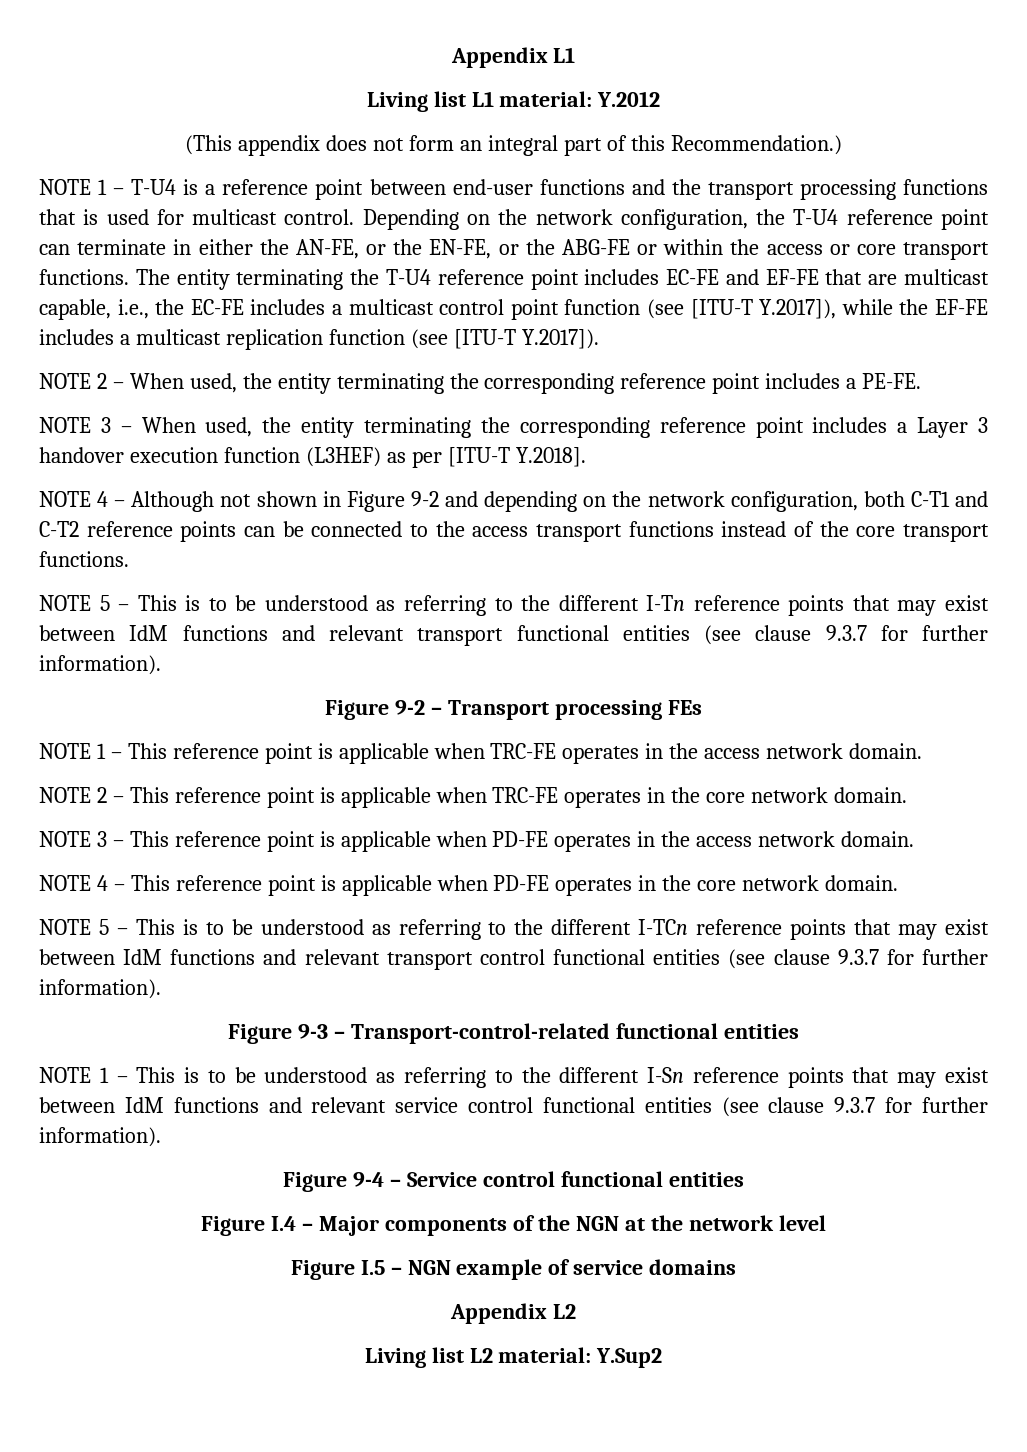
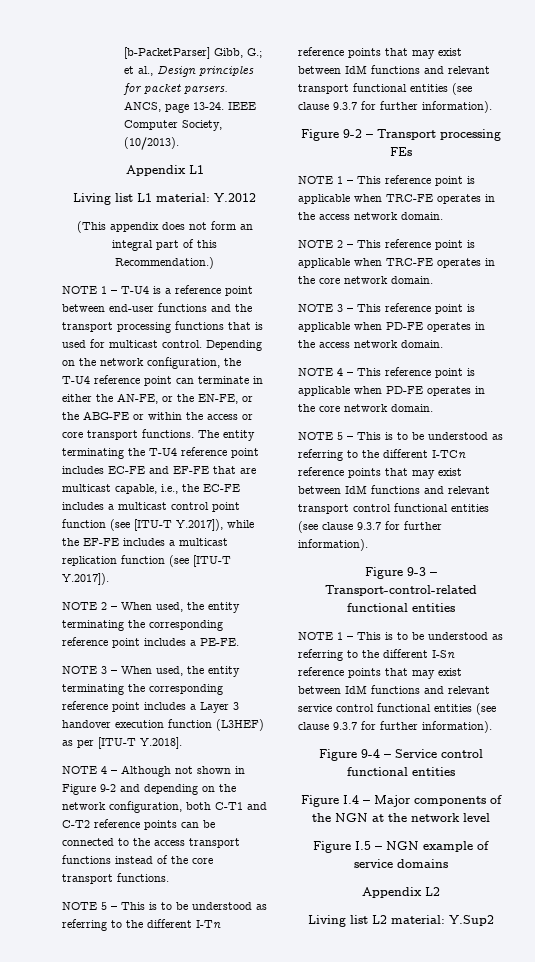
+ [b-PacketParser] Gibb, G.; et al., Design principles for packet parsers. ANCS, page 13-24. IEEE Computer Society, (10/2013).

